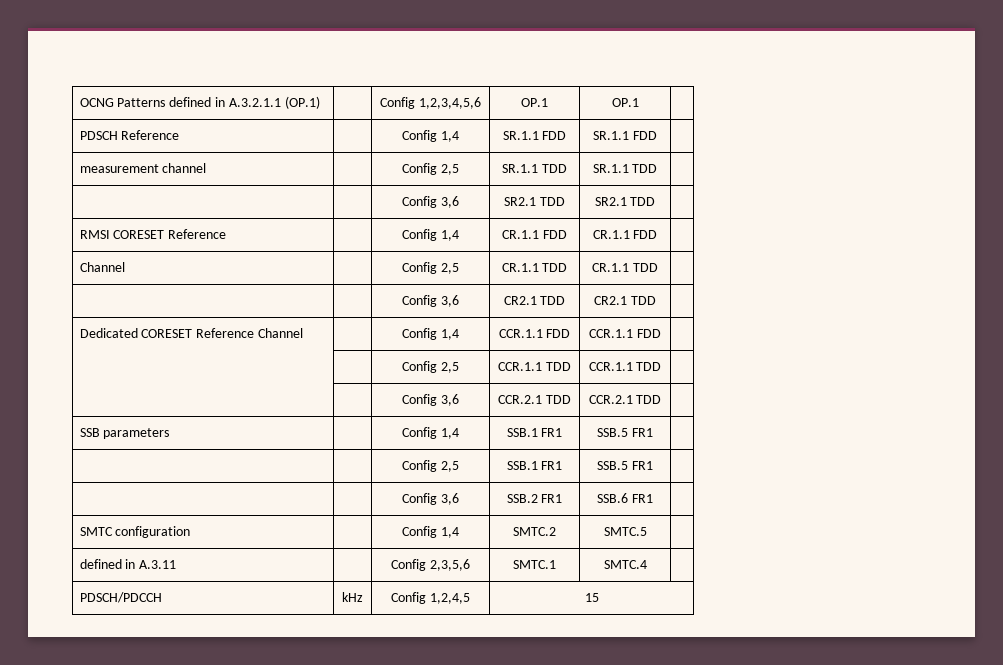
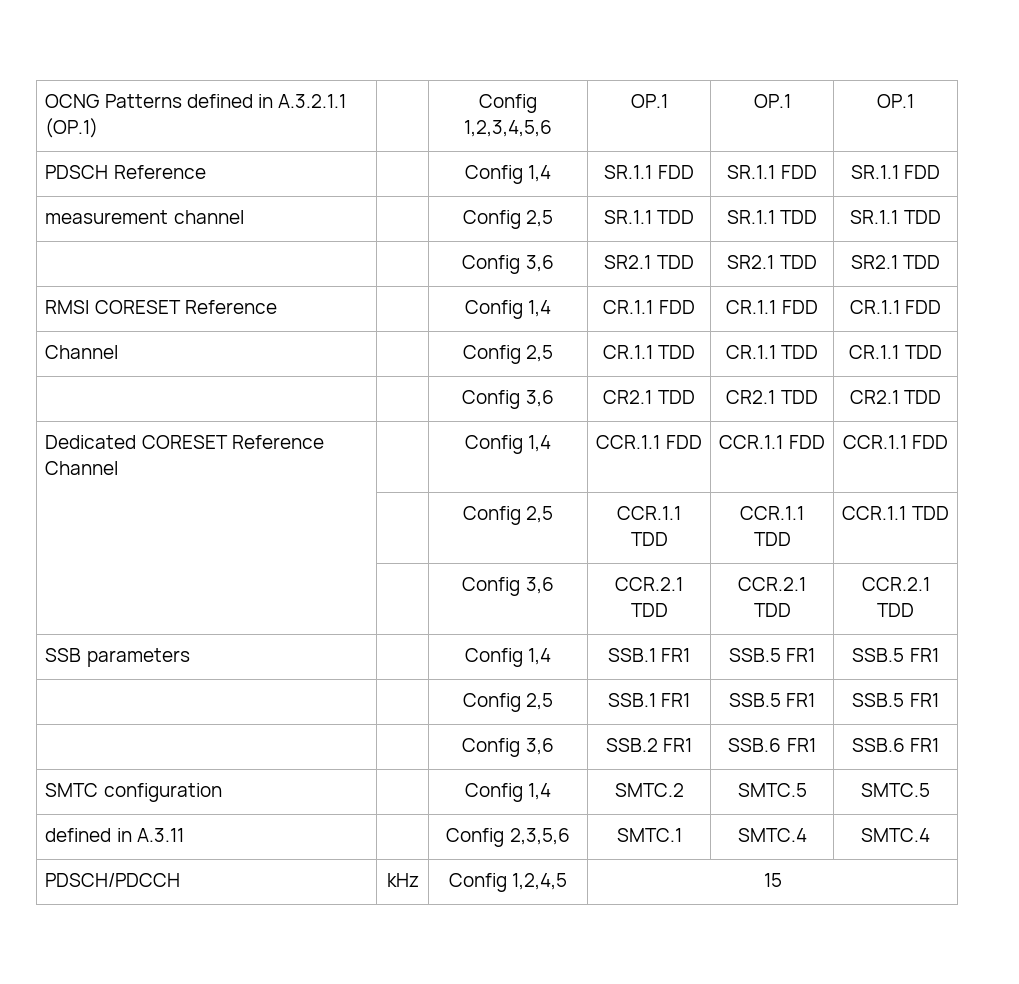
- OCNG Patterns defined in A.3.2.1.1 (OP.1) | | Config 1,2,3,4,5,6 | OP.1 | OP.1 |
+ OCNG Patterns defined in A.3.2.1.1 (OP.1) | | Config 1,2,3,4,5,6 | OP.1 | OP.1 | OP.1
- PDSCH Reference | | Config 1,4 | SR.1.1 FDD | SR.1.1 FDD |
+ PDSCH Reference | | Config 1,4 | SR.1.1 FDD | SR.1.1 FDD | SR.1.1 FDD
- measurement channel | | Config 2,5 | SR.1.1 TDD | SR.1.1 TDD |
+ measurement channel | | Config 2,5 | SR.1.1 TDD | SR.1.1 TDD | SR.1.1 TDD
- | | Config 3,6 | SR2.1 TDD | SR2.1 TDD |
+ | | Config 3,6 | SR2.1 TDD | SR2.1 TDD | SR2.1 TDD
- RMSI CORESET Reference | | Config 1,4 | CR.1.1 FDD | CR.1.1 FDD |
+ RMSI CORESET Reference | | Config 1,4 | CR.1.1 FDD | CR.1.1 FDD | CR.1.1 FDD
- Channel | | Config 2,5 | CR.1.1 TDD | CR.1.1 TDD |
+ Channel | | Config 2,5 | CR.1.1 TDD | CR.1.1 TDD | CR.1.1 TDD
- | | Config 3,6 | CR2.1 TDD | CR2.1 TDD |
+ | | Config 3,6 | CR2.1 TDD | CR2.1 TDD | CR2.1 TDD
- Dedicated CORESET Reference Channel | | Config 1,4 | CCR.1.1 FDD | CCR.1.1 FDD |
+ Dedicated CORESET Reference Channel | | Config 1,4 | CCR.1.1 FDD | CCR.1.1 FDD | CCR.1.1 FDD
- | | Config 2,5 | CCR.1.1 TDD | CCR.1.1 TDD |
+ | | Config 2,5 | CCR.1.1 TDD | CCR.1.1 TDD | CCR.1.1 TDD
- | | Config 3,6 | CCR.2.1 TDD | CCR.2.1 TDD |
+ | | Config 3,6 | CCR.2.1 TDD | CCR.2.1 TDD | CCR.2.1 TDD
- SSB parameters | | Config 1,4 | SSB.1 FR1 | SSB.5 FR1 |
+ SSB parameters | | Config 1,4 | SSB.1 FR1 | SSB.5 FR1 | SSB.5 FR1
- | | Config 2,5 | SSB.1 FR1 | SSB.5 FR1 |
+ | | Config 2,5 | SSB.1 FR1 | SSB.5 FR1 | SSB.5 FR1
- | | Config 3,6 | SSB.2 FR1 | SSB.6 FR1 |
+ | | Config 3,6 | SSB.2 FR1 | SSB.6 FR1 | SSB.6 FR1
- SMTC configuration | | Config 1,4 | SMTC.2 | SMTC.5 |
+ SMTC configuration | | Config 1,4 | SMTC.2 | SMTC.5 | SMTC.5
- defined in A.3.11 | | Config 2,3,5,6 | SMTC.1 | SMTC.4 |
+ defined in A.3.11 | | Config 2,3,5,6 | SMTC.1 | SMTC.4 | SMTC.4

